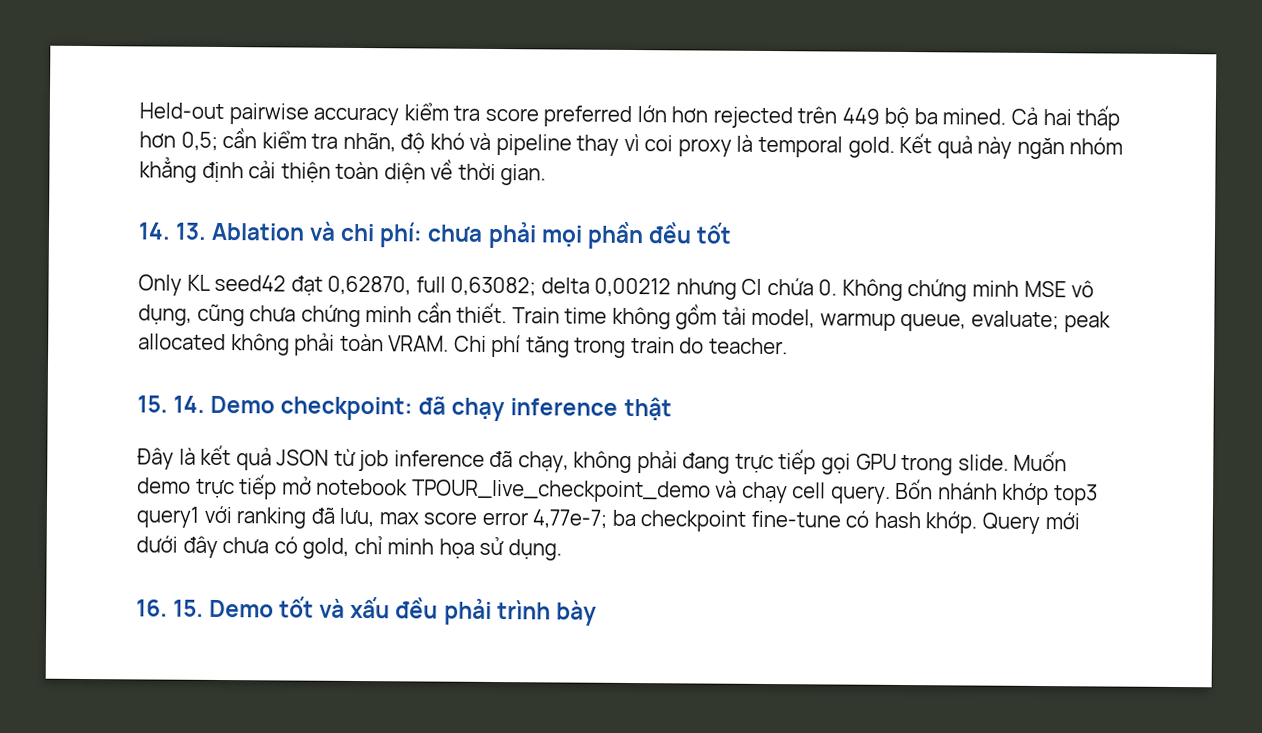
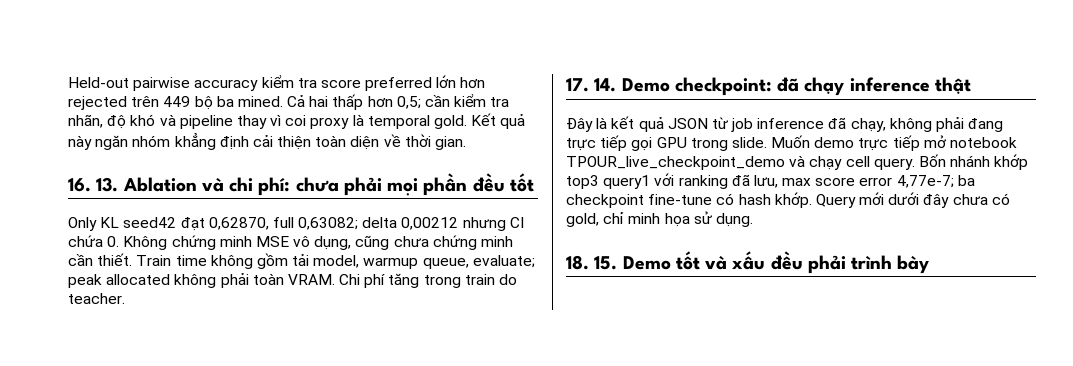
- 14. 13. Ablation và chi phí: chưa phải mọi phần đều tốt
+ 16. 13. Ablation và chi phí: chưa phải mọi phần đều tốt
- 15. 14. Demo checkpoint: đã chạy inference thật
+ 17. 14. Demo checkpoint: đã chạy inference thật
- 16. 15. Demo tốt và xấu đều phải trình bày
+ 18. 15. Demo tốt và xấu đều phải trình bày

